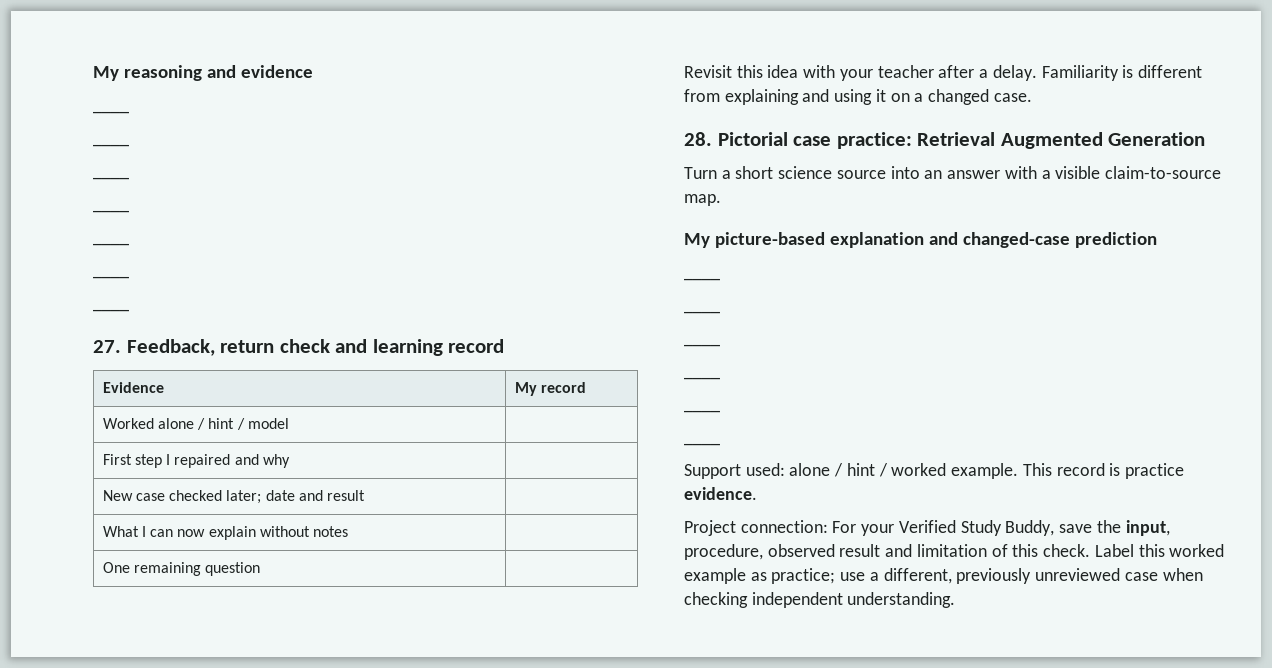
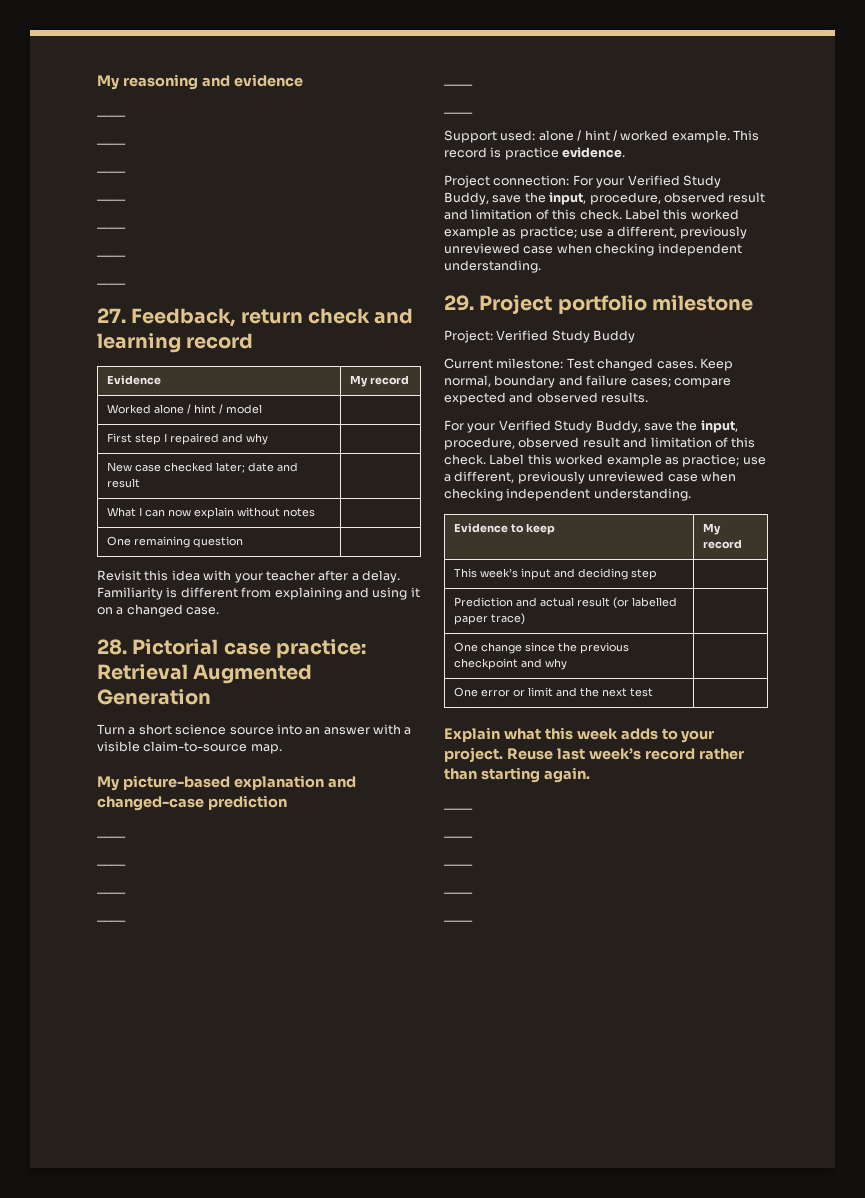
+ 29. Project portfolio milestone
+ Project: Verified Study Buddy
+ Current milestone: Test changed cases. Keep normal, boundary and failure cases; compare expected and observed results.
+ For your Verified Study Buddy, save the input, procedure, observed result and limitation of this check. Label this worked example as practice; use a different, previously unreviewed case when checking independent understanding.
+ Evidence to keep | My record
+ This week’s input and deciding step |
+ Prediction and actual result (or labelled paper trace) |
+ One change since the previous checkpoint and why |
+ One error or limit and the next test |
+ Explain what this week adds to your project. Reuse last week’s record rather than starting again.
+ ____
+ ____
+ ____
+ ____
+ ____

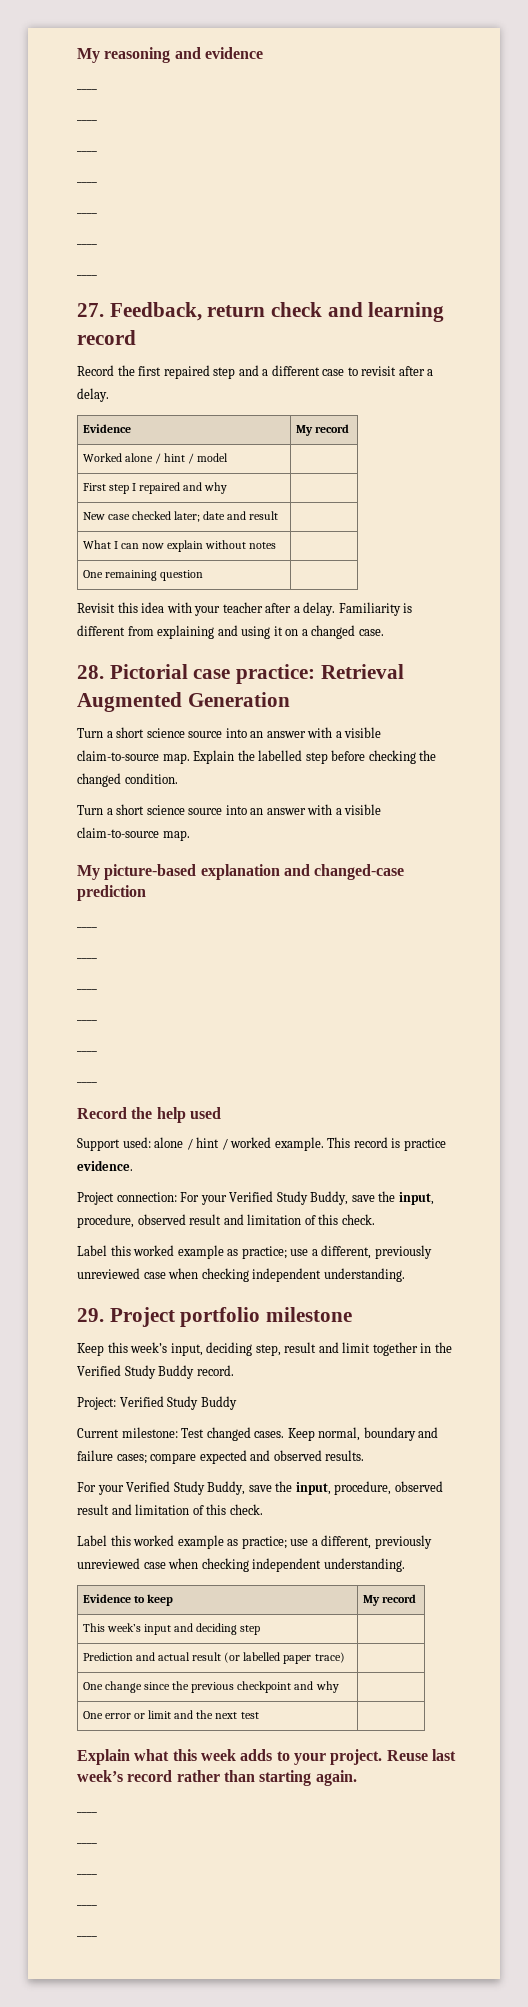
+ Record the first repaired step and a different case to revisit after a delay.
+ Turn a short science source into an answer with a visible claim-to-source map. Explain the labelled step before checking the changed condition.
+ Record the help used
- Project connection: For your Verified Study Buddy, save the input, procedure, observed result and limitation of this check. Label this worked example as practice; use a different, previously unreviewed case when checking independent understanding.
+ Project connection: For your Verified Study Buddy, save the input, procedure, observed result and limitation of this check.
+ Label this worked example as practice; use a different, previously unreviewed case when checking independent understanding.
+ Keep this week’s input, deciding step, result and limit together in the Verified Study Buddy record.
  Keep normal, boundary and failure cases; compare expected and observed results.
- For your Verified Study Buddy, save the input, procedure, observed result and limitation of this check. Label this worked example as practice; use a different, previously unreviewed case when checking independent understanding.
+ For your Verified Study Buddy, save the input, procedure, observed result and limitation of this check.
+ Label this worked example as practice; use a different, previously unreviewed case when checking independent understanding.

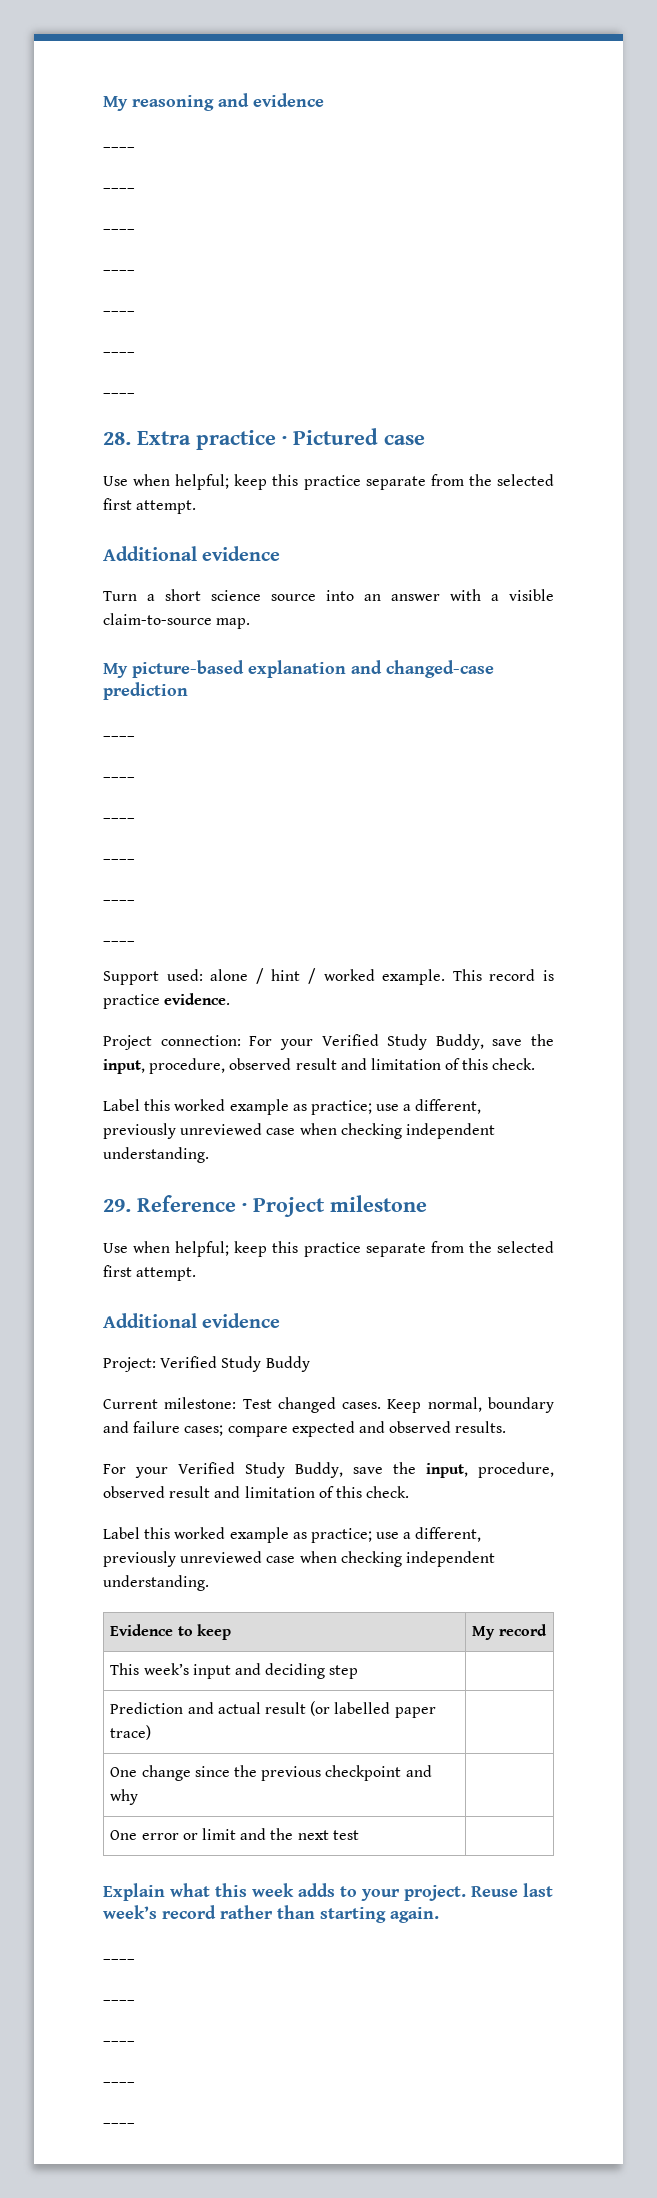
- 27. Feedback, return check and learning record
- Record the first repaired step and a different case to revisit after a delay.
- Evidence | My record
- Worked alone / hint / model |
- First step I repaired and why |
- New case checked later; date and result |
- What I can now explain without notes |
- One remaining question |
- Revisit this idea with your teacher after a delay. Familiarity is different from explaining and using it on a changed case.
- 28. Pictorial case practice: Retrieval Augmented Generation
- Turn a short science source into an answer with a visible claim-to-source map. Explain the labelled step before checking the changed condition.
+ 28. Extra practice · Pictured case
+ Use when helpful; keep this practice separate from the selected first attempt.
+ Additional evidence
- Record the help used
- 29. Project portfolio milestone
- Keep this week’s input, deciding step, result and limit together in the Verified Study Buddy record.
+ 29. Reference · Project milestone
+ Use when helpful; keep this practice separate from the selected first attempt.
+ Additional evidence

